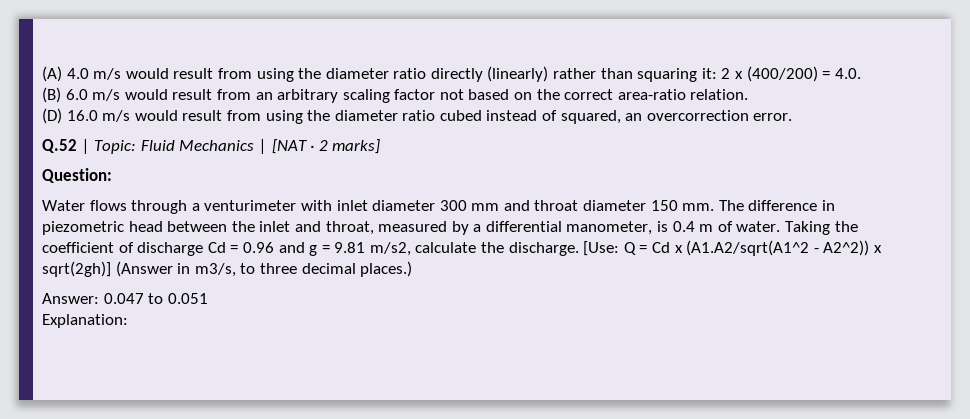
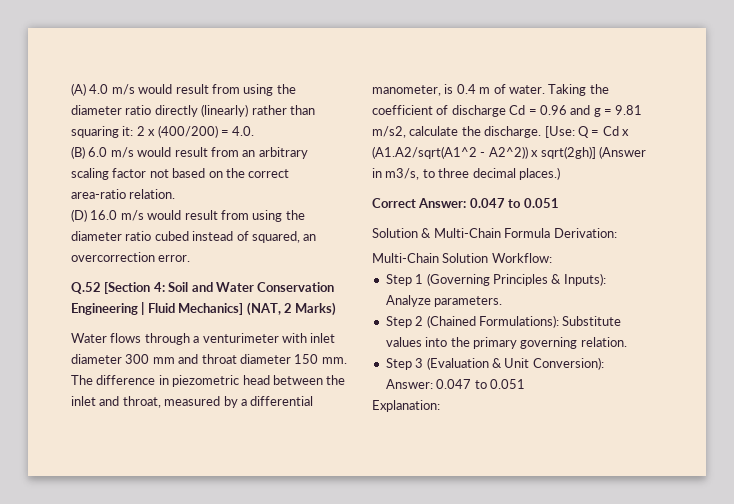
- Q.52 | Topic: Fluid Mechanics | [NAT · 2 marks]
- Question:
+ Q.52 [Section 4: Soil and Water Conservation Engineering | Fluid Mechanics] (NAT, 2 Marks)
- Answer: 0.047 to 0.051
+ Correct Answer: 0.047 to 0.051
+ Solution & Multi-Chain Formula Derivation:
+ Multi-Chain Solution Workflow:
+ Step 1 (Governing Principles & Inputs): Analyze parameters.
+ Step 2 (Chained Formulations): Substitute values into the primary governing relation.
+ Step 3 (Evaluation & Unit Conversion): Answer: 0.047 to 0.051

